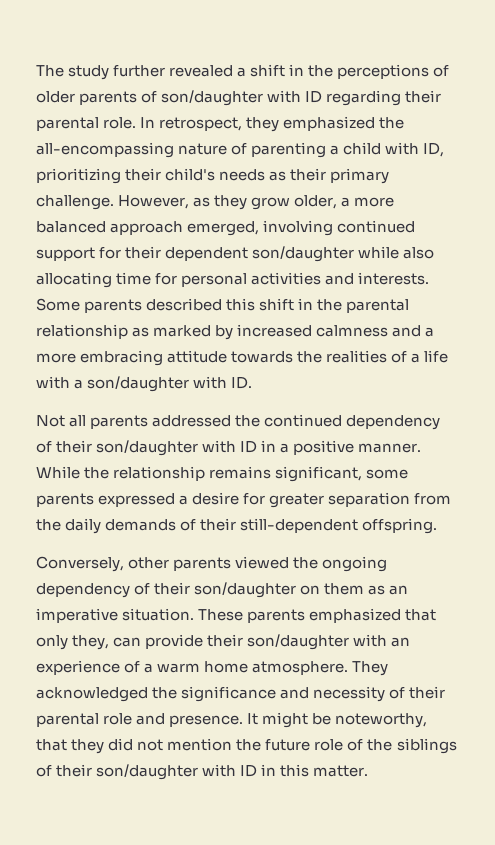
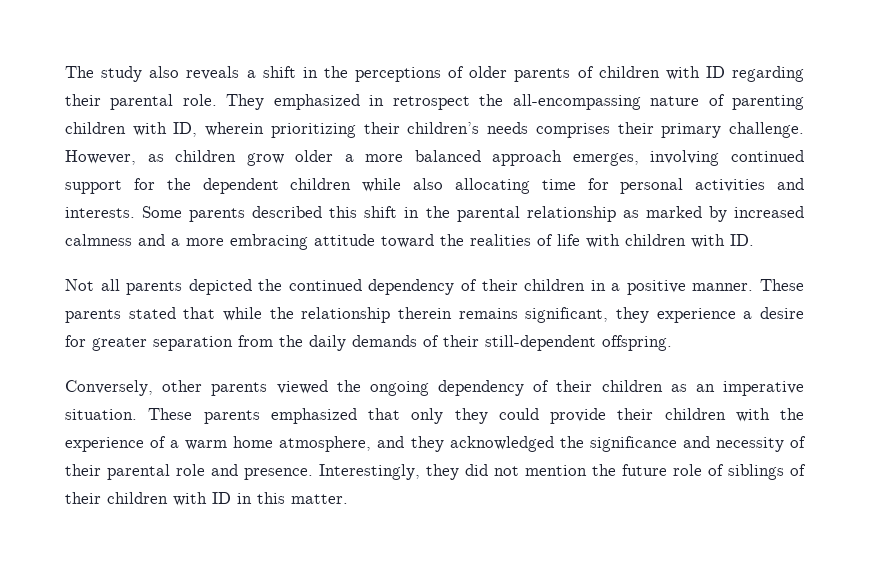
- The study further revealed a shift in the perceptions of older parents of son/daughter with ID regarding their parental role.
+ The study also reveals a shift in the perceptions of older parents of children with ID regarding their parental role.
- In retrospect, they emphasized the all-encompassing nature of parenting a child with ID, prioritizing their child's needs as their primary challenge.
+ They emphasized in retrospect the all-encompassing nature of parenting children with ID, wherein prioritizing their children’s needs comprises their primary challenge.
- However, as they grow older, a more balanced approach emerged, involving continued support for their dependent son/daughter while also allocating time for personal activities and interests.
+ However, as children grow older a more balanced approach emerges, involving continued support for the dependent children while also allocating time for personal activities and interests.
- Some parents described this shift in the parental relationship as marked by increased calmness and a more embracing attitude towards the realities of a life with a son/daughter with ID.
+ Some parents described this shift in the parental relationship as marked by increased calmness and a more embracing attitude toward the realities of life with children with ID.
- Not all parents addressed the continued dependency of their son/daughter with ID in a positive manner.
+ Not all parents depicted the continued dependency of their children in a positive manner.
- While the relationship remains significant, some parents expressed a desire for greater separation from the daily demands of their still-dependent offspring.
+ These parents stated that while the relationship therein remains significant, they experience a desire for greater separation from the daily demands of their still-dependent offspring.
- Conversely, other parents viewed the ongoing dependency of their son/daughter on them as an imperative situation.
+ Conversely, other parents viewed the ongoing dependency of their children as an imperative situation.
- These parents emphasized that only they, can provide their son/daughter with an experience of a warm home atmosphere. They acknowledged the significance and necessity of their parental role and presence.
+ These parents emphasized that only they could provide their children with the experience of a warm home atmosphere, and they acknowledged the significance and necessity of their parental role and presence.
- It might be noteworthy, that they did not mention the future role of the siblings of their son/daughter with ID in this matter.
+ Interestingly, they did not mention the future role of siblings of their children with ID in this matter.

